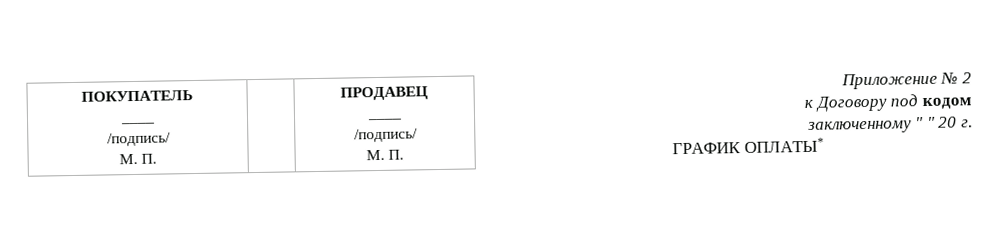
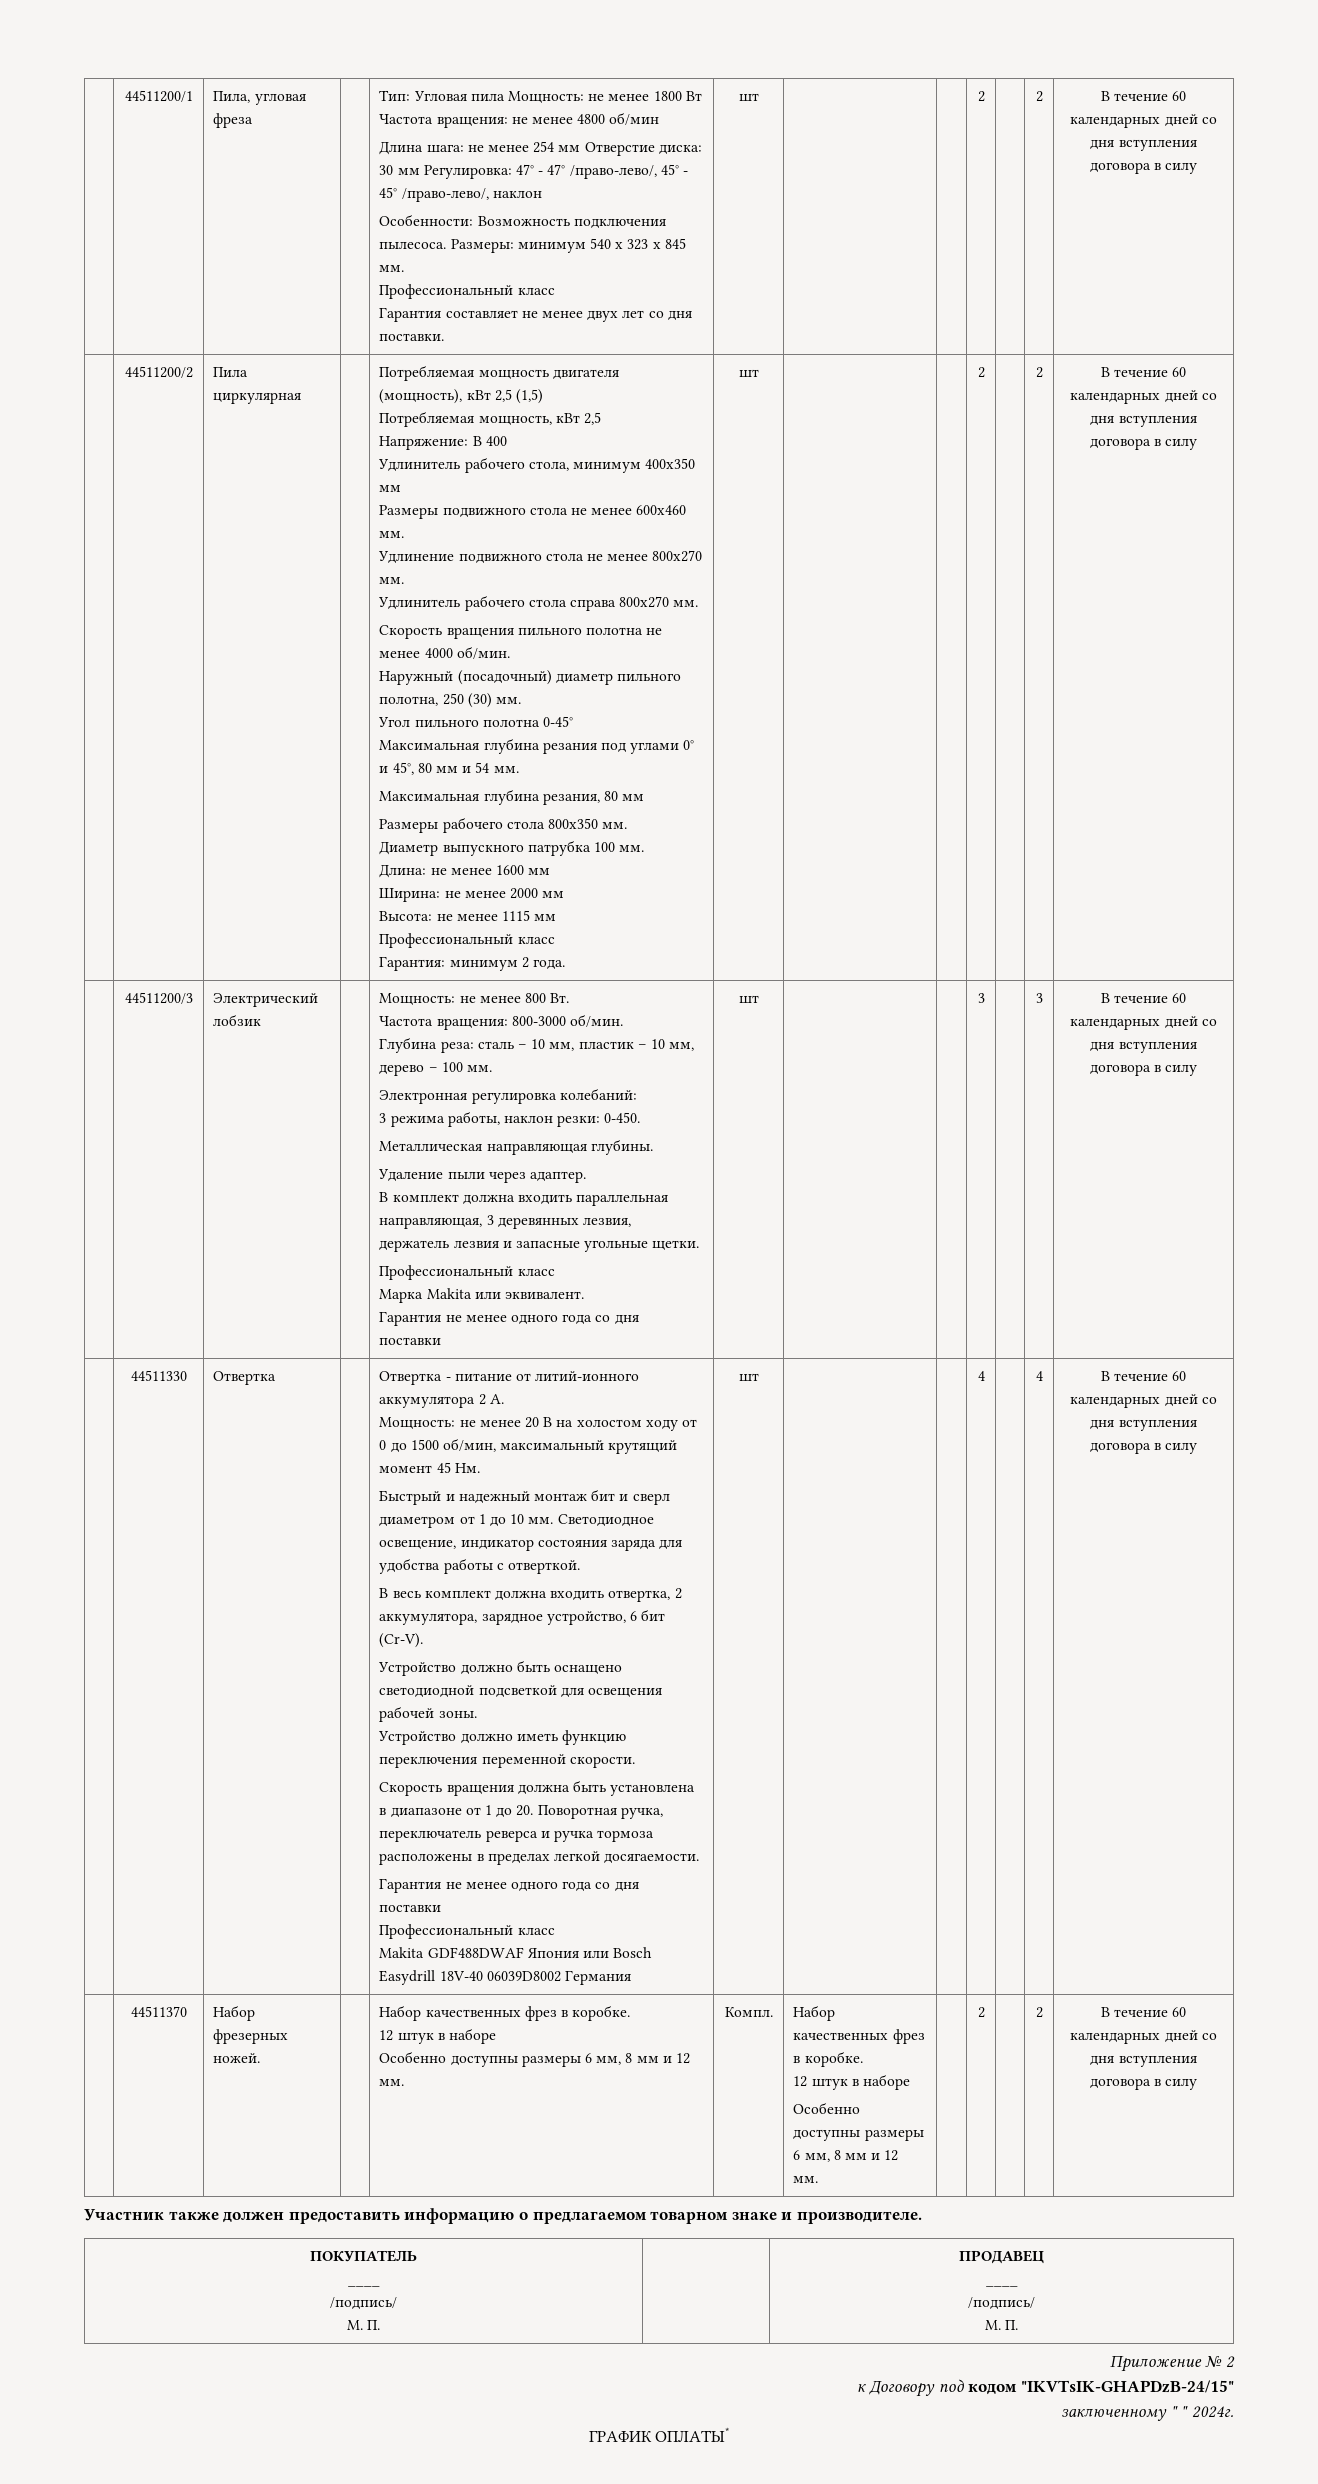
+ 44511200/1 | Пила, угловая фреза | | Тип: Угловая пила Мощность: не менее 1800 Вт Частота вращения: не менее 4800 об/мин
+ Длина шага: не менее 254 мм Отверстие диска: 30 мм Регулировка: 47° - 47° /право-лево/, 45° - 45° /право-лево/, наклон
+ Особенности: Возможность подключения пылесоса. Размеры: минимум 540 х 323 х 845 мм.
+ Профессиональный класс
+ Гарантия составляет не менее двух лет со дня поставки. | шт | | | 2 | | 2 | В течение 60 календарных дней со дня вступления договора в силу
+ | 44511200/2 | Пила циркулярная | | Потребляемая мощность двигателя (мощность), кВт 2,5 (1,5)
+ Потребляемая мощность, кВт 2,5
+ Напряжение: В 400
+ Удлинитель рабочего стола, минимум 400x350 мм
+ Размеры подвижного стола не менее 600х460 мм.
+ Удлинение подвижного стола не менее 800х270 мм.
+ Удлинитель рабочего стола справа 800х270 мм.
+ Скорость вращения пильного полотна не менее 4000 об/мин.
+ Наружный (посадочный) диаметр пильного полотна, 250 (30) мм.
+ Угол пильного полотна 0-45°
+ Максимальная глубина резания под углами 0° и 45°, 80 мм и 54 мм.
+ Максимальная глубина резания, 80 мм
+ Размеры рабочего стола 800х350 мм.
+ Диаметр выпускного патрубка 100 мм.
+ Длина: не менее 1600 мм
+ Ширина: не менее 2000 мм
+ Высота: не менее 1115 мм
+ Профессиональный класс
+ Гарантия: минимум 2 года. | шт | | | 2 | | 2 | В течение 60 календарных дней со дня вступления договора в силу
+ | 44511200/3 | Электрический лобзик | | Мощность: не менее 800 Вт.
+ Частота вращения: 800-3000 об/мин.
+ Глубина реза: сталь – 10 мм, пластик – 10 мм, дерево – 100 мм.
+ Электронная регулировка колебаний:
+ 3 режима работы, наклон резки: 0-450.
+ Металлическая направляющая глубины.
+ Удаление пыли через адаптер.
+ В комплект должна входить параллельная направляющая, 3 деревянных лезвия, держатель лезвия и запасные угольные щетки.
+ Профессиональный класс
+ Марка Makita или эквивалент.
+ Гарантия не менее одного года со дня поставки | шт | | | 3 | | 3 | В течение 60 календарных дней со дня вступления договора в силу
+ | 44511330 | Отвертка | | Отвертка - питание от литий-ионного аккумулятора 2 А.
+ Мощность: не менее 20 В на холостом ходу от 0 до 1500 об/мин, максимальный крутящий момент 45 Нм.
+ Быстрый и надежный монтаж бит и сверл диаметром от 1 до 10 мм. Светодиодное освещение, индикатор состояния заряда для удобства работы с отверткой.
+ В весь комплект должна входить отвертка, 2 аккумулятора, зарядное устройство, 6 бит (Cr-V).
+ Устройство должно быть оснащено светодиодной подсветкой для освещения рабочей зоны.
+ Устройство должно иметь функцию переключения переменной скорости.
+ Скорость вращения должна быть установлена в диапазоне от 1 до 20. Поворотная ручка, переключатель реверса и ручка тормоза расположены в пределах легкой досягаемости.
+ Гарантия не менее одного года со дня поставки
+ Профессиональный класс
+ Makita GDF488DWAF Япония или Bosch Easydrill 18V-40 06039D8002 Германия | шт | | | 4 | | 4 | В течение 60 календарных дней со дня вступления договора в силу
+ | 44511370 | Набор фрезерных ножей. | | Набор качественных фрез в коробке.
+ 12 штук в наборе
+ Особенно доступны размеры 6 мм, 8 мм и 12 мм. | Компл. | Набор качественных фрез в коробке.
+ 12 штук в наборе
+ Особенно доступны размеры 6 мм, 8 мм и 12 мм. | | 2 | | 2 | В течение 60 календарных дней со дня вступления договора в силу
+ Участник также должен предоставить информацию о предлагаемом товарном знаке и производителе.
- к Договору под кодом
+ к Договору под кодом "IKVTsIK-GHAPDzB-24/15"
- заключенному " " 20 г.
+ заключенному " " 2024г.

